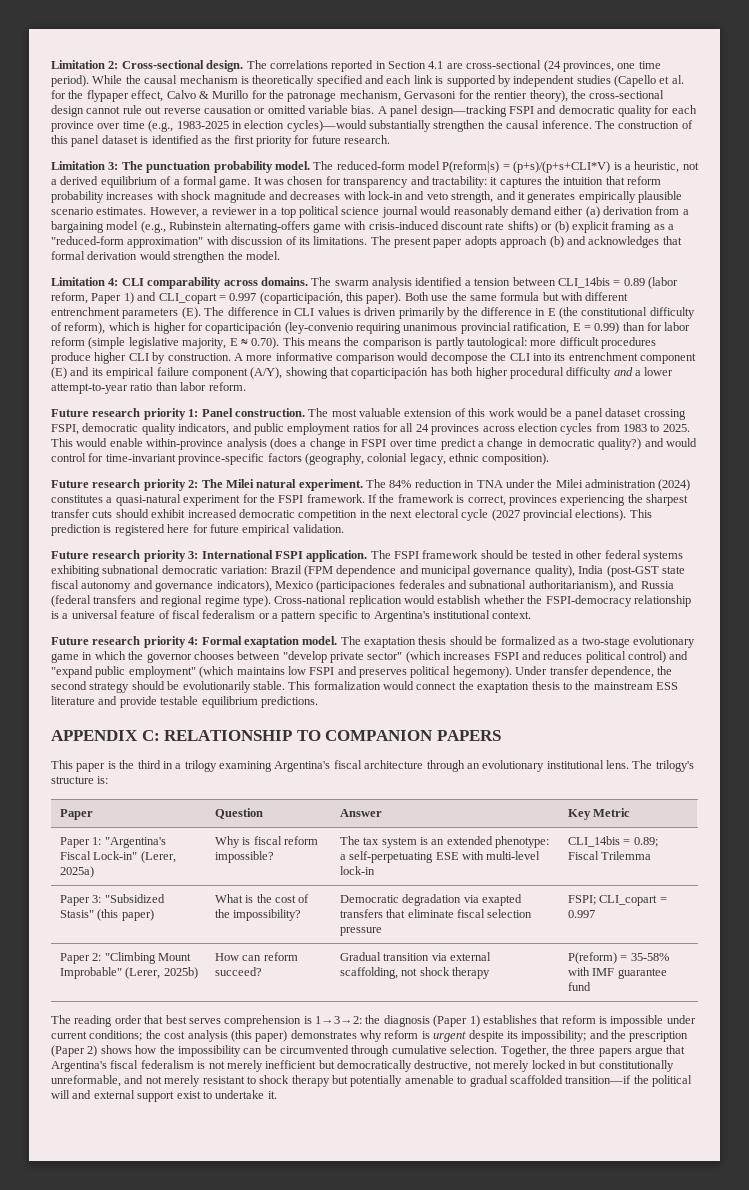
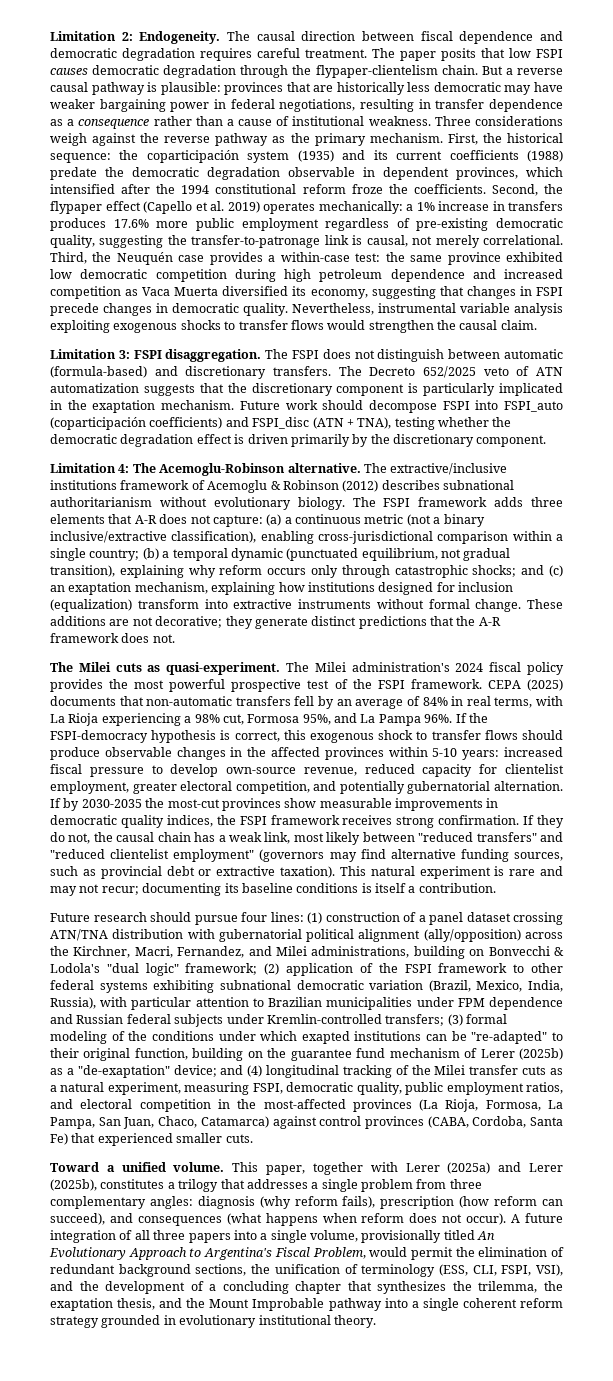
- Limitation 2: Cross-sectional design. The correlations reported in Section 4.1 are cross-sectional (24 provinces, one time period). While the causal mechanism is theoretically specified and each link is supported by independent studies (Capello et al. for the flypaper effect, Calvo & Murillo for the patronage mechanism, Gervasoni for the rentier theory), the cross-sectional design cannot rule out reverse causation or omitted variable bias. A panel design—tracking FSPI and democratic quality for each province over time (e.g., 1983-2025 in election cycles)—would substantially strengthen the causal inference. The construction of this panel dataset is identified as the first priority for future research.
- Limitation 3: The punctuation probability model. The reduced-form model P(reform|s) = (p+s)/(p+s+CLI*V) is a heuristic, not a derived equilibrium of a formal game. It was chosen for transparency and tractability: it captures the intuition that reform probability increases with shock magnitude and decreases with lock-in and veto strength, and it generates empirically plausible scenario estimates. However, a reviewer in a top political science journal would reasonably demand either (a) derivation from a bargaining model (e.g., Rubinstein alternating-offers game with crisis-induced discount rate shifts) or (b) explicit framing as a "reduced-form approximation" with discussion of its limitations. The present paper adopts approach (b) and acknowledges that formal derivation would strengthen the model.
- Limitation 4: CLI comparability across domains. The swarm analysis identified a tension between CLI_14bis = 0.89 (labor reform, Paper 1) and CLI_copart = 0.997 (coparticipación, this paper). Both use the same formula but with different entrenchment parameters (E). The difference in CLI values is driven primarily by the difference in E (the constitutional difficulty of reform), which is higher for coparticipación (ley-convenio requiring unanimous provincial ratification, E = 0.99) than for labor reform (simple legislative majority, E ≈ 0.70). This means the comparison is partly tautological: more difficult procedures produce higher CLI by construction. A more informative comparison would decompose the CLI into its entrenchment component (E) and its empirical failure component (A/Y), showing that coparticipación has both higher procedural difficulty and a lower attempt-to-year ratio than labor reform.
- Future research priority 1: Panel construction. The most valuable extension of this work would be a panel dataset crossing FSPI, democratic quality indicators, and public employment ratios for all 24 provinces across election cycles from 1983 to 2025. This would enable within-province analysis (does a change in FSPI over time predict a change in democratic quality?) and would control for time-invariant province-specific factors (geography, colonial legacy, ethnic composition).
- Future research priority 2: The Milei natural experiment. The 84% reduction in TNA under the Milei administration (2024) constitutes a quasi-natural experiment for the FSPI framework. If the framework is correct, provinces experiencing the sharpest transfer cuts should exhibit increased democratic competition in the next electoral cycle (2027 provincial elections). This prediction is registered here for future empirical validation.
- Future research priority 3: International FSPI application. The FSPI framework should be tested in other federal systems exhibiting subnational democratic variation: Brazil (FPM dependence and municipal governance quality), India (post-GST state fiscal autonomy and governance indicators), Mexico (participaciones federales and subnational authoritarianism), and Russia (federal transfers and regional regime type). Cross-national replication would establish whether the FSPI-democracy relationship is a universal feature of fiscal federalism or a pattern specific to Argentina's institutional context.
- Future research priority 4: Formal exaptation model. The exaptation thesis should be formalized as a two-stage evolutionary game in which the governor chooses between "develop private sector" (which increases FSPI and reduces political control) and "expand public employment" (which maintains low FSPI and preserves political hegemony). Under transfer dependence, the second strategy should be evolutionarily stable. This formalization would connect the exaptation thesis to the mainstream ESS literature and provide testable equilibrium predictions.
- APPENDIX C: RELATIONSHIP TO COMPANION PAPERS
- This paper is the third in a trilogy examining Argentina's fiscal architecture through an evolutionary institutional lens. The trilogy's structure is:
- Paper | Question | Answer | Key Metric
- Paper 1: "Argentina's Fiscal Lock-in" (Lerer, 2025a) | Why is fiscal reform impossible? | The tax system is an extended phenotype: a self-perpetuating ESE with multi-level lock-in | CLI_14bis = 0.89; Fiscal Trilemma
- Paper 3: "Subsidized Stasis" (this paper) | What is the cost of the impossibility? | Democratic degradation via exapted transfers that eliminate fiscal selection pressure | FSPI; CLI_copart = 0.997
- Paper 2: "Climbing Mount Improbable" (Lerer, 2025b) | How can reform succeed? | Gradual transition via external scaffolding, not shock therapy | P(reform) = 35-58% with IMF guarantee fund
- The reading order that best serves comprehension is 1→3→2: the diagnosis (Paper 1) establishes that reform is impossible under current conditions; the cost analysis (this paper) demonstrates why reform is urgent despite its impossibility; and the prescription (Paper 2) shows how the impossibility can be circumvented through cumulative selection. Together, the three papers argue that Argentina's fiscal federalism is not merely inefficient but democratically destructive, not merely locked in but constitutionally unreformable, and not merely resistant to shock therapy but potentially amenable to gradual scaffolded transition—if the political will and external support exist to undertake it.
+ Limitation 2: Endogeneity. The causal direction between fiscal dependence and democratic degradation requires careful treatment. The paper posits that low FSPI causes democratic degradation through the flypaper-clientelism chain. But a reverse causal pathway is plausible: provinces that are historically less democratic may have weaker bargaining power in federal negotiations, resulting in transfer dependence as a consequence rather than a cause of institutional weakness. Three considerations weigh against the reverse pathway as the primary mechanism. First, the historical sequence: the coparticipación system (1935) and its current coefficients (1988) predate the democratic degradation observable in dependent provinces, which intensified after the 1994 constitutional reform froze the coefficients. Second, the flypaper effect (Capello et al. 2019) operates mechanically: a 1% increase in transfers produces 17.6% more public employment regardless of pre-existing democratic quality, suggesting the transfer-to-patronage link is causal, not merely correlational. Third, the Neuquén case provides a within-case test: the same province exhibited low democratic competition during high petroleum dependence and increased competition as Vaca Muerta diversified its economy, suggesting that changes in FSPI precede changes in democratic quality. Nevertheless, instrumental variable analysis exploiting exogenous shocks to transfer flows would strengthen the causal claim.
+ Limitation 3: FSPI disaggregation. The FSPI does not distinguish between automatic (formula-based) and discretionary transfers. The Decreto 652/2025 veto of ATN automatization suggests that the discretionary component is particularly implicated in the exaptation mechanism. Future work should decompose FSPI into FSPI_auto (coparticipación coefficients) and FSPI_disc (ATN + TNA), testing whether the democratic degradation effect is driven primarily by the discretionary component.
+ Limitation 4: The Acemoglu-Robinson alternative. The extractive/inclusive institutions framework of Acemoglu & Robinson (2012) describes subnational authoritarianism without evolutionary biology. The FSPI framework adds three elements that A-R does not capture: (a) a continuous metric (not a binary inclusive/extractive classification), enabling cross-jurisdictional comparison within a single country; (b) a temporal dynamic (punctuated equilibrium, not gradual transition), explaining why reform occurs only through catastrophic shocks; and (c) an exaptation mechanism, explaining how institutions designed for inclusion (equalization) transform into extractive instruments without formal change. These additions are not decorative; they generate distinct predictions that the A-R framework does not.
+ The Milei cuts as quasi-experiment. The Milei administration's 2024 fiscal policy provides the most powerful prospective test of the FSPI framework. CEPA (2025) documents that non-automatic transfers fell by an average of 84% in real terms, with La Rioja experiencing a 98% cut, Formosa 95%, and La Pampa 96%. If the FSPI-democracy hypothesis is correct, this exogenous shock to transfer flows should produce observable changes in the affected provinces within 5-10 years: increased fiscal pressure to develop own-source revenue, reduced capacity for clientelist employment, greater electoral competition, and potentially gubernatorial alternation. If by 2030-2035 the most-cut provinces show measurable improvements in democratic quality indices, the FSPI framework receives strong confirmation. If they do not, the causal chain has a weak link, most likely between "reduced transfers" and "reduced clientelist employment" (governors may find alternative funding sources, such as provincial debt or extractive taxation). This natural experiment is rare and may not recur; documenting its baseline conditions is itself a contribution.
+ Future research should pursue four lines: (1) construction of a panel dataset crossing ATN/TNA distribution with gubernatorial political alignment (ally/opposition) across the Kirchner, Macri, Fernandez, and Milei administrations, building on Bonvecchi & Lodola's "dual logic" framework; (2) application of the FSPI framework to other federal systems exhibiting subnational democratic variation (Brazil, Mexico, India, Russia), with particular attention to Brazilian municipalities under FPM dependence and Russian federal subjects under Kremlin-controlled transfers; (3) formal modeling of the conditions under which exapted institutions can be "re-adapted" to their original function, building on the guarantee fund mechanism of Lerer (2025b) as a "de-exaptation" device; and (4) longitudinal tracking of the Milei transfer cuts as a natural experiment, measuring FSPI, democratic quality, public employment ratios, and electoral competition in the most-affected provinces (La Rioja, Formosa, La Pampa, San Juan, Chaco, Catamarca) against control provinces (CABA, Cordoba, Santa Fe) that experienced smaller cuts.
+ Toward a unified volume. This paper, together with Lerer (2025a) and Lerer (2025b), constitutes a trilogy that addresses a single problem from three complementary angles: diagnosis (why reform fails), prescription (how reform can succeed), and consequences (what happens when reform does not occur). A future integration of all three papers into a single volume, provisionally titled An Evolutionary Approach to Argentina's Fiscal Problem, would permit the elimination of redundant background sections, the unification of terminology (ESS, CLI, FSPI, VSI), and the development of a concluding chapter that synthesizes the trilemma, the exaptation thesis, and the Mount Improbable pathway into a single coherent reform strategy grounded in evolutionary institutional theory.

